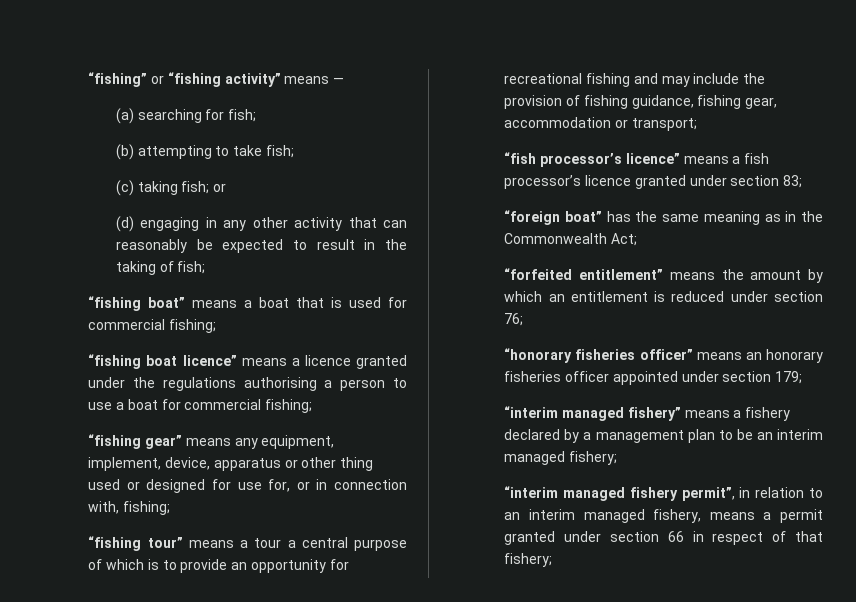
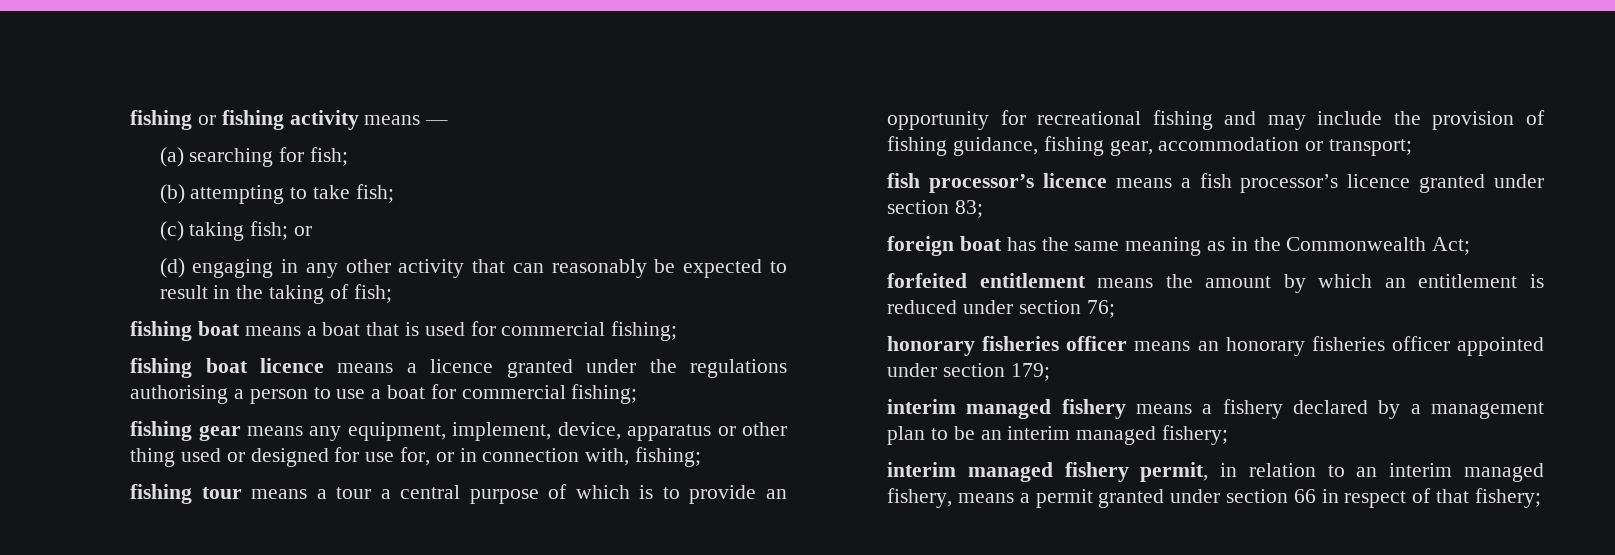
- “fishing” or “fishing activity” means —
+ fishing or fishing activity means —
- “fishing boat” means a boat that is used for commercial fishing;
+ fishing boat means a boat that is used for commercial fishing;
- “fishing boat licence” means a licence granted under the regulations authorising a person to use a boat for commercial fishing;
+ fishing boat licence means a licence granted under the regulations authorising a person to use a boat for commercial fishing;
- “fishing gear” means any equipment, implement, device, apparatus or other thing used or designed for use for, or in connection with, fishing;
+ fishing gear means any equipment, implement, device, apparatus or other thing used or designed for use for, or in connection with, fishing;
- “fishing tour” means a tour a central purpose of which is to provide an opportunity for recreational fishing and may include the provision of fishing guidance, fishing gear, accommodation or transport;
+ fishing tour means a tour a central purpose of which is to provide an opportunity for recreational fishing and may include the provision of fishing guidance, fishing gear, accommodation or transport;
- “fish processor’s licence” means a fish processor’s licence granted under section 83;
+ fish processor’s licence means a fish processor’s licence granted under section 83;
- “foreign boat” has the same meaning as in the Commonwealth Act;
+ foreign boat has the same meaning as in the Commonwealth Act;
- “forfeited entitlement” means the amount by which an entitlement is reduced under section 76;
+ forfeited entitlement means the amount by which an entitlement is reduced under section 76;
- “honorary fisheries officer” means an honorary fisheries officer appointed under section 179;
+ honorary fisheries officer means an honorary fisheries officer appointed under section 179;
- “interim managed fishery” means a fishery declared by a management plan to be an interim managed fishery;
+ interim managed fishery means a fishery declared by a management plan to be an interim managed fishery;
- “interim managed fishery permit”, in relation to an interim managed fishery, means a permit granted under section 66 in respect of that fishery;
+ interim managed fishery permit, in relation to an interim managed fishery, means a permit granted under section 66 in respect of that fishery;

